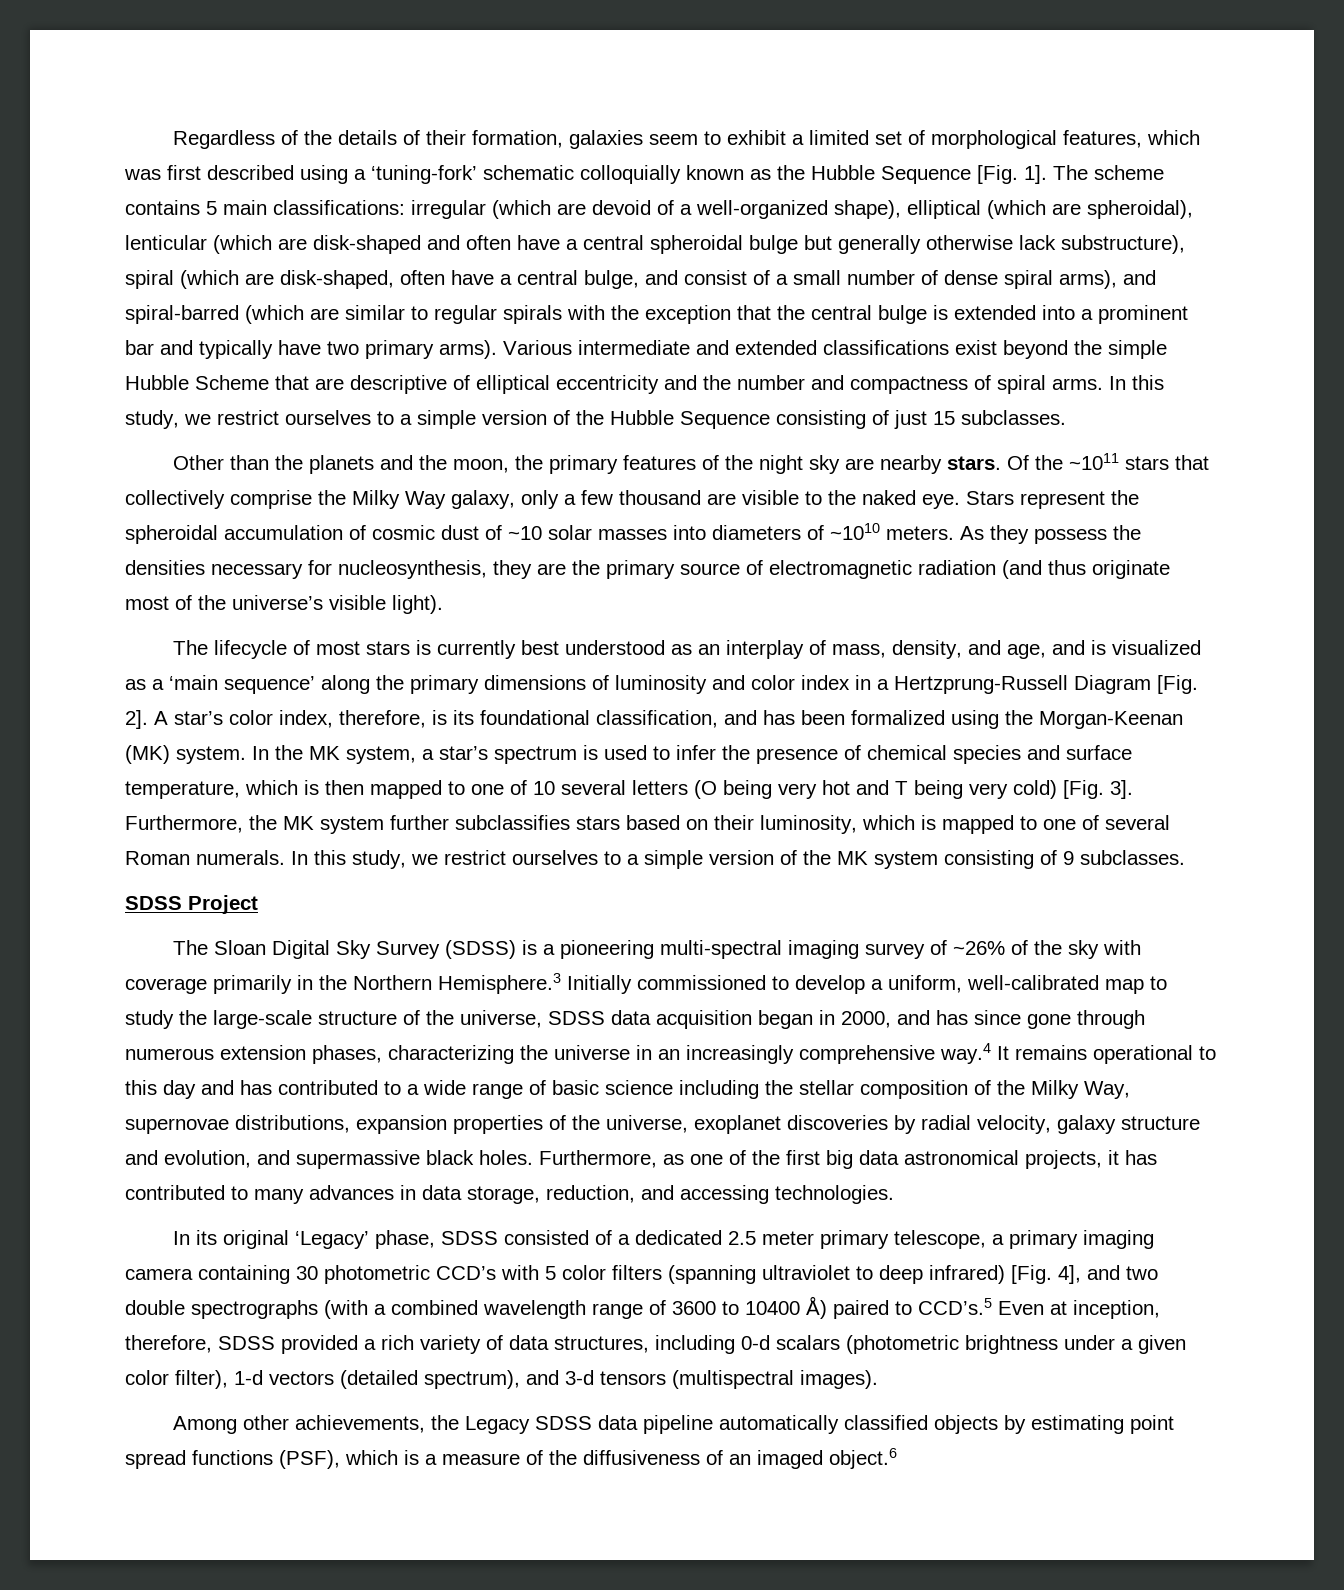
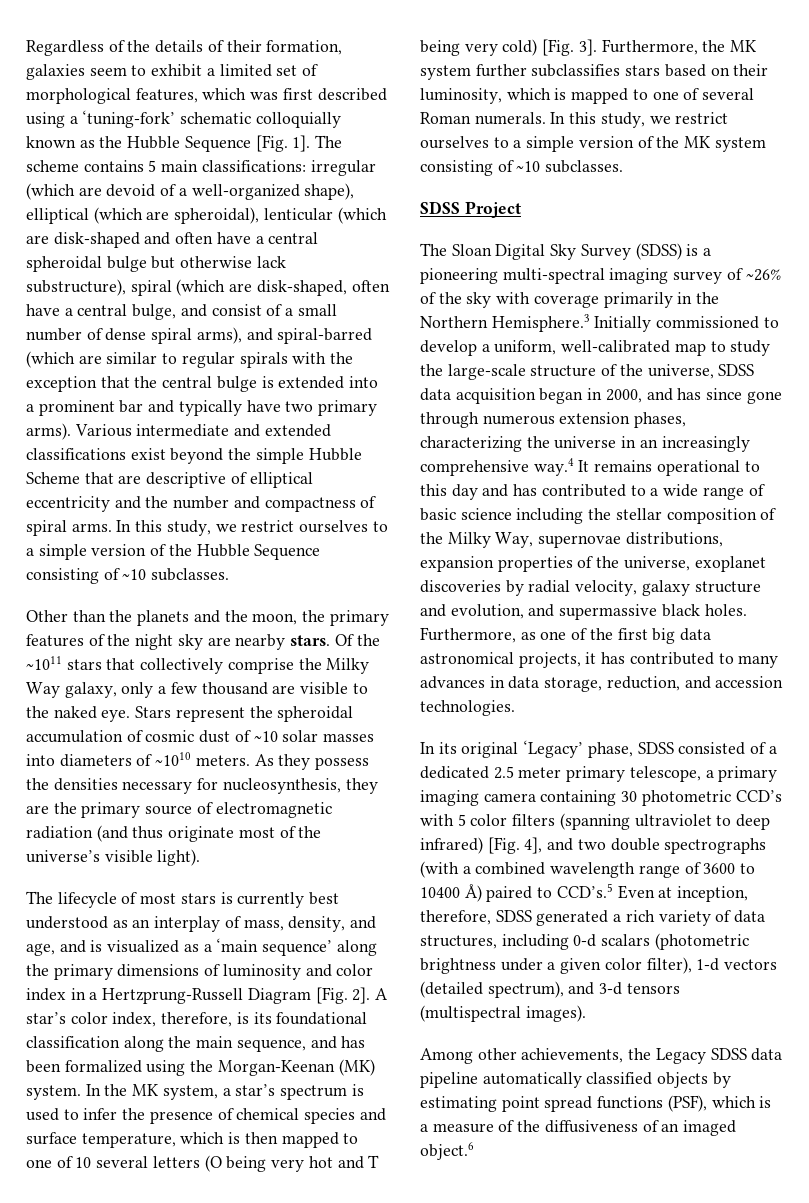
- irregular (which are devoid of a well-organized shape), elliptical (which are spheroidal), lenticular (which are disk-shaped and often have a central spheroidal bulge but generally otherwise lack substructure), spiral (which are disk-shaped, often have a central bulge, and consist of a small number of dense spiral arms), and spiral-barred (which are similar to regular spirals with the exception that the central bulge is extended into a prominent bar and typically have two primary arms).
+ irregular (which are devoid of a well-organized shape), elliptical (which are spheroidal), lenticular (which are disk-shaped and often have a central spheroidal bulge but otherwise lack substructure), spiral (which are disk-shaped, often have a central bulge, and consist of a small number of dense spiral arms), and spiral-barred (which are similar to regular spirals with the exception that the central bulge is extended into a prominent bar and typically have two primary arms).
- In this study, we restrict ourselves to a simple version of the Hubble Sequence consisting of just 15 subclasses.
+ In this study, we restrict ourselves to a simple version of the Hubble Sequence consisting of ~10 subclasses.
- A star’s color index, therefore, is its foundational classification, and has been formalized using the Morgan-Keenan (MK) system.
+ A star’s color index, therefore, is its foundational classification along the main sequence, and has been formalized using the Morgan-Keenan (MK) system.
- In this study, we restrict ourselves to a simple version of the MK system consisting of 9 subclasses.
+ In this study, we restrict ourselves to a simple version of the MK system consisting of ~10 subclasses.
- Furthermore, as one of the first big data astronomical projects, it has contributed to many advances in data storage, reduction, and accessing technologies.
+ Furthermore, as one of the first big data astronomical projects, it has contributed to many advances in data storage, reduction, and accession technologies.
- In its original ‘Legacy’ phase, SDSS consisted of a dedicated 2.5 meter primary telescope, a primary imaging camera containing 30 photometric CCD’s with 5 color filters (spanning ultraviolet to deep infrared) [Fig. 4], and two double spectrographs (with a combined wavelength range of 3600 to 10400 Å) paired to CCD’s.5 Even at inception, therefore, SDSS provided a rich variety of data structures, including 0-d scalars (photometric brightness under a given color filter), 1-d vectors (detailed spectrum), and 3-d tensors (multispectral images).
+ In its original ‘Legacy’ phase, SDSS consisted of a dedicated 2.5 meter primary telescope, a primary imaging camera containing 30 photometric CCD’s with 5 color filters (spanning ultraviolet to deep infrared) [Fig. 4], and two double spectrographs (with a combined wavelength range of 3600 to 10400 Å) paired to CCD’s.5 Even at inception, therefore, SDSS generated a rich variety of data structures, including 0-d scalars (photometric brightness under a given color filter), 1-d vectors (detailed spectrum), and 3-d tensors (multispectral images).

